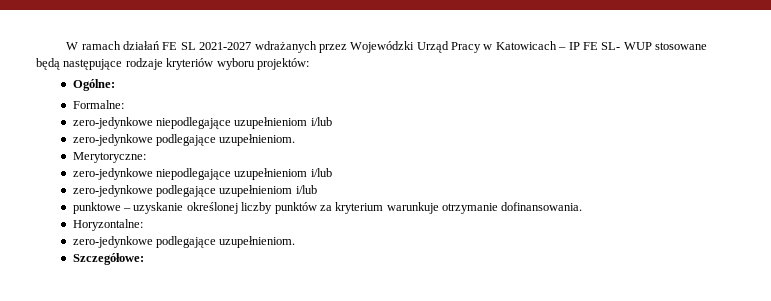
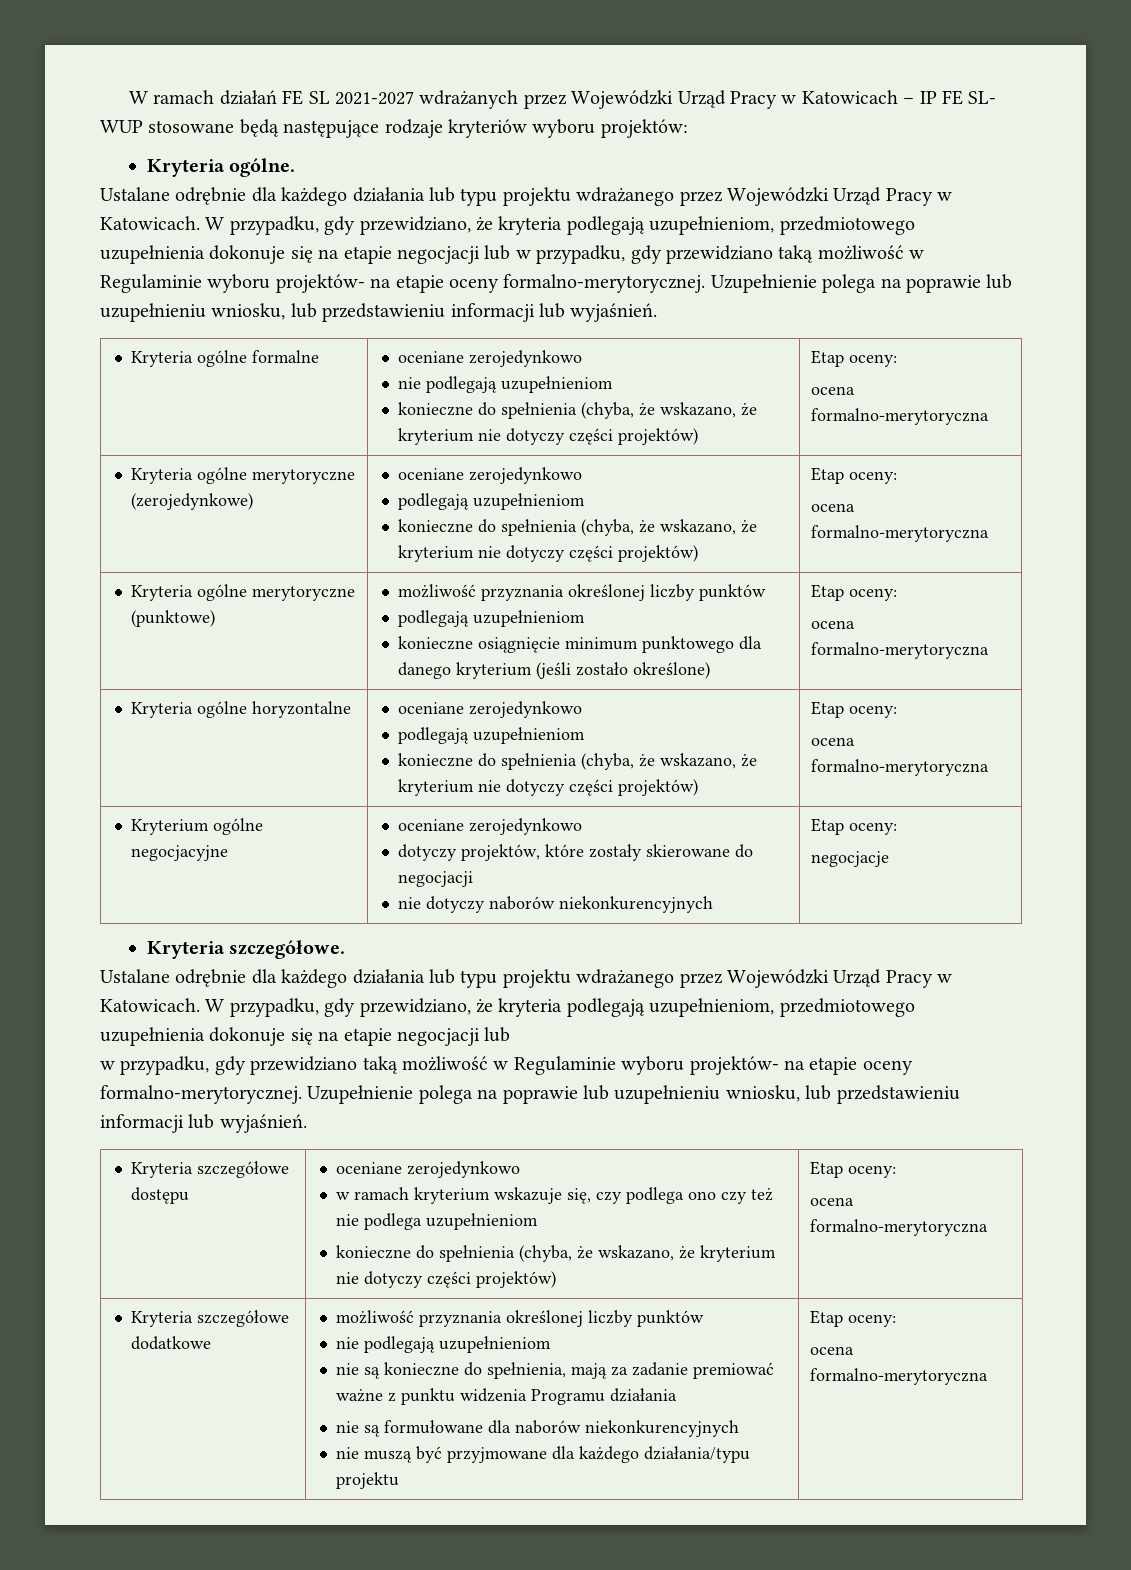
- Ogólne:
- Formalne:
- zero-jedynkowe niepodlegające uzupełnieniom i/lub
- zero-jedynkowe podlegające uzupełnieniom.
- Merytoryczne:
- zero-jedynkowe niepodlegające uzupełnieniom i/lub
- zero-jedynkowe podlegające uzupełnieniom i/lub
- punktowe – uzyskanie określonej liczby punktów za kryterium warunkuje otrzymanie dofinansowania.
- Horyzontalne:
- zero-jedynkowe podlegające uzupełnieniom.
- Szczegółowe:
+ Kryteria ogólne.
+ Ustalane odrębnie dla każdego działania lub typu projektu wdrażanego przez Wojewódzki Urząd Pracy w Katowicach. W przypadku, gdy przewidziano, że kryteria podlegają uzupełnieniom, przedmiotowego uzupełnienia dokonuje się na etapie negocjacji lub w przypadku, gdy przewidziano taką możliwość w Regulaminie wyboru projektów- na etapie oceny formalno-merytorycznej. Uzupełnienie polega na poprawie lub uzupełnieniu wniosku, lub przedstawieniu informacji lub wyjaśnień.
+ Kryteria ogólne formalne | oceniane zerojedynkowo
+ nie podlegają uzupełnieniom
+ konieczne do spełnienia (chyba, że wskazano, że kryterium nie dotyczy części projektów) | Etap oceny:
+ ocena formalno-merytoryczna
+ Kryteria ogólne merytoryczne (zerojedynkowe) | oceniane zerojedynkowo
+ podlegają uzupełnieniom
+ konieczne do spełnienia (chyba, że wskazano, że kryterium nie dotyczy części projektów) | Etap oceny:
+ ocena formalno-merytoryczna
+ Kryteria ogólne merytoryczne (punktowe) | możliwość przyznania określonej liczby punktów
+ podlegają uzupełnieniom
+ konieczne osiągnięcie minimum punktowego dla danego kryterium (jeśli zostało określone) | Etap oceny:
+ ocena formalno-merytoryczna
+ Kryteria ogólne horyzontalne | oceniane zerojedynkowo
+ podlegają uzupełnieniom
+ konieczne do spełnienia (chyba, że wskazano, że kryterium nie dotyczy części projektów) | Etap oceny:
+ ocena formalno-merytoryczna
+ Kryterium ogólne negocjacyjne | oceniane zerojedynkowo
+ dotyczy projektów, które zostały skierowane do negocjacji
+ nie dotyczy naborów niekonkurencyjnych | Etap oceny:
+ negocjacje
+ Kryteria szczegółowe.
+ Ustalane odrębnie dla każdego działania lub typu projektu wdrażanego przez Wojewódzki Urząd Pracy w Katowicach. W przypadku, gdy przewidziano, że kryteria podlegają uzupełnieniom, przedmiotowego uzupełnienia dokonuje się na etapie negocjacji lub
+ w przypadku, gdy przewidziano taką możliwość w Regulaminie wyboru projektów- na etapie oceny formalno-merytorycznej. Uzupełnienie polega na poprawie lub uzupełnieniu wniosku, lub przedstawieniu informacji lub wyjaśnień.
+ Kryteria szczegółowe dostępu | oceniane zerojedynkowo
+ w ramach kryterium wskazuje się, czy podlega ono czy też nie podlega uzupełnieniom
+ konieczne do spełnienia (chyba, że wskazano, że kryterium nie dotyczy części projektów) | Etap oceny:
+ ocena formalno-merytoryczna
+ Kryteria szczegółowe dodatkowe | możliwość przyznania określonej liczby punktów
+ nie podlegają uzupełnieniom
+ nie są konieczne do spełnienia, mają za zadanie premiować ważne z punktu widzenia Programu działania
+ nie są formułowane dla naborów niekonkurencyjnych
+ nie muszą być przyjmowane dla każdego działania/typu projektu | Etap oceny:
+ ocena formalno-merytoryczna

